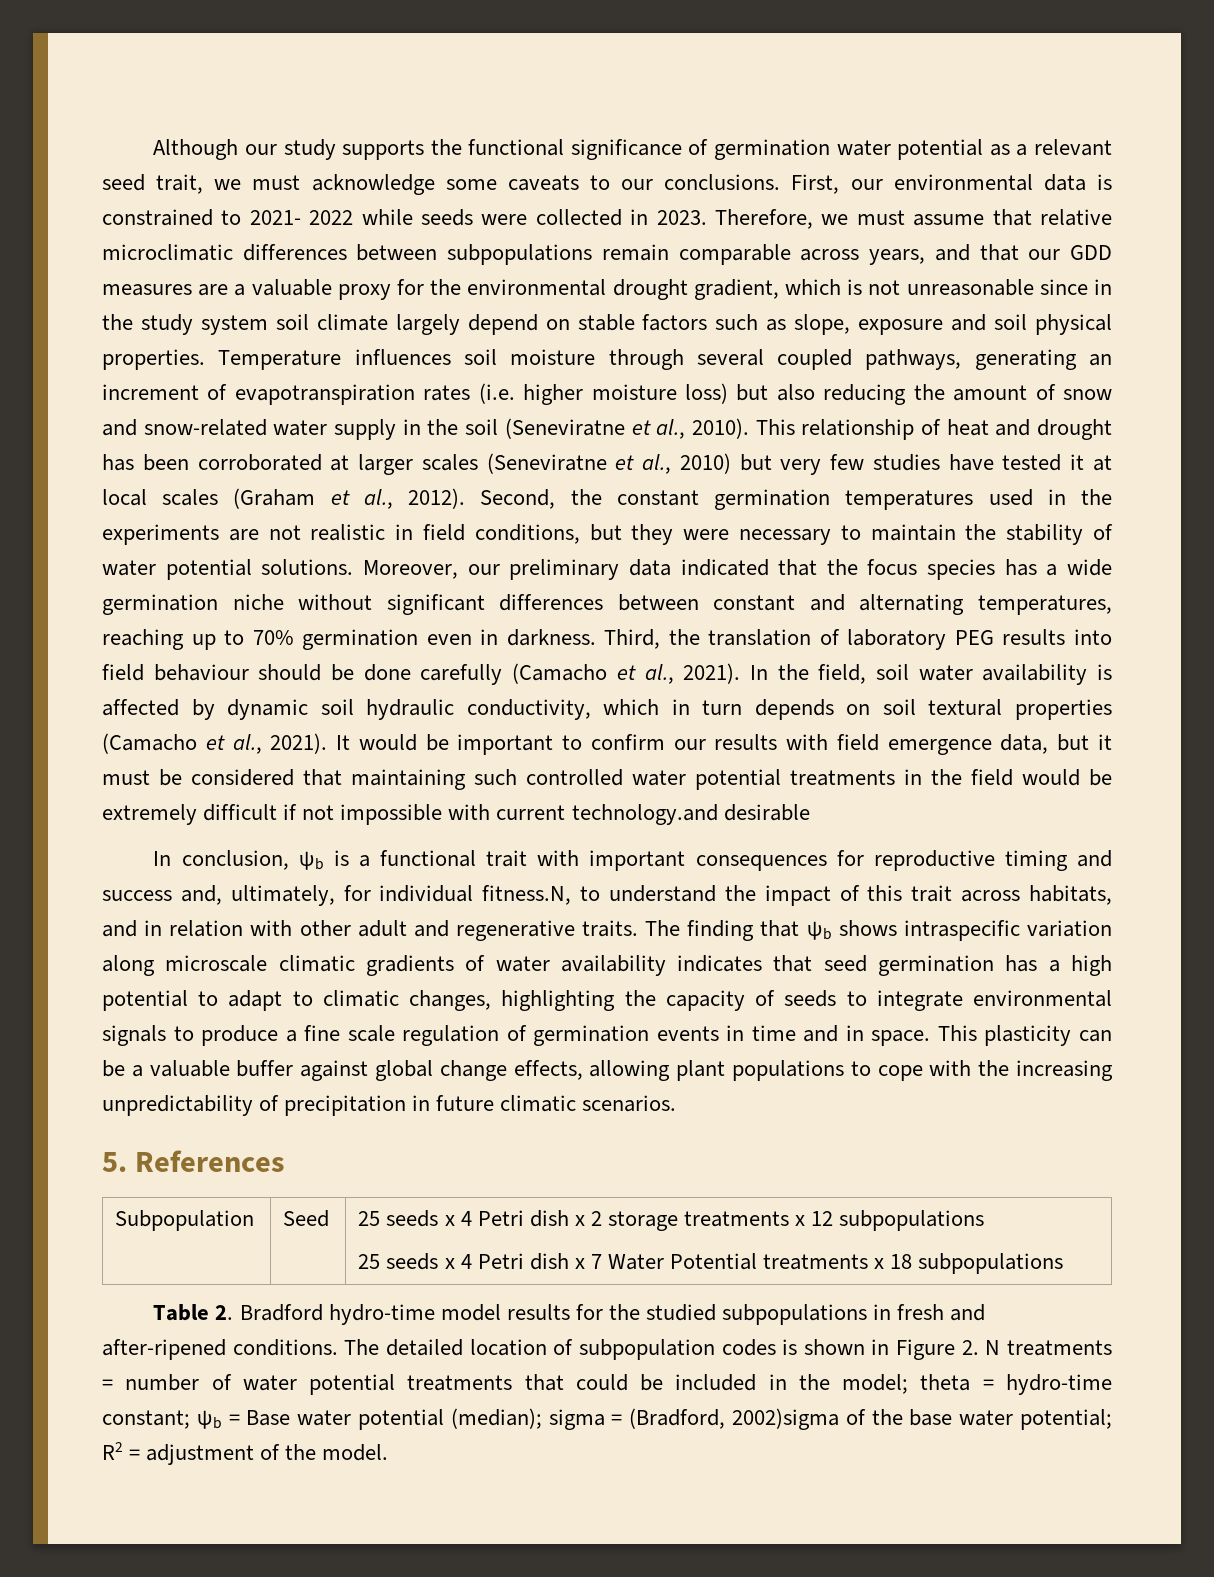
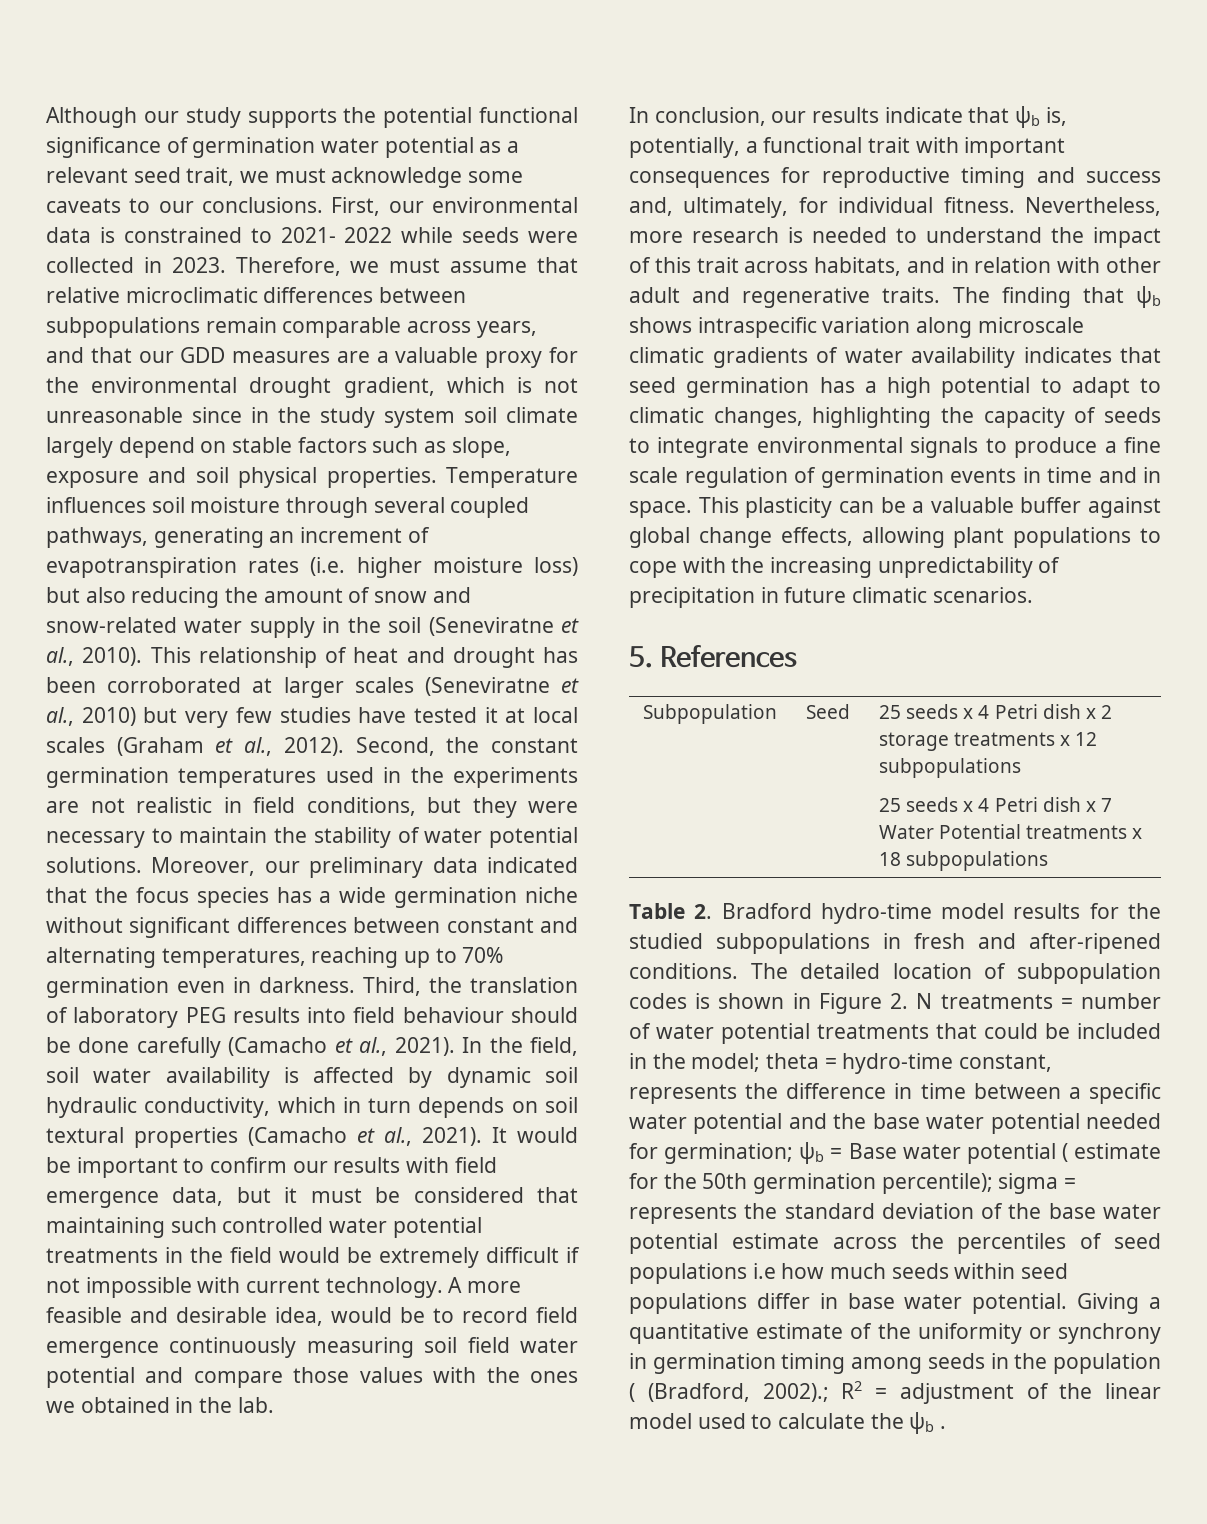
- Although our study supports the functional significance of germination water potential as a relevant seed trait, we must acknowledge some caveats to our conclusions.
+ Although our study supports the potential functional significance of germination water potential as a relevant seed trait, we must acknowledge some caveats to our conclusions.
- It would be important to confirm our results with field emergence data, but it must be considered that maintaining such controlled water potential treatments in the field would be extremely difficult if not impossible with current technology.and desirable
- In conclusion, ψb is a functional trait with important consequences for reproductive timing and success and, ultimately, for individual fitness.N, to understand the impact of this trait across habitats, and in relation with other adult and regenerative traits.
+ It would be important to confirm our results with field emergence data, but it must be considered that maintaining such controlled water potential treatments in the field would be extremely difficult if not impossible with current technology. A more feasible and desirable idea, would be to record field emergence continuously measuring soil field water potential and compare those values with the ones we obtained in the lab.
+ In conclusion, our results indicate that ψb is, potentially, a functional trait with important consequences for reproductive timing and success and, ultimately, for individual fitness. Nevertheless, more research is needed to understand the impact of this trait across habitats, and in relation with other adult and regenerative traits.
- The detailed location of subpopulation codes is shown in Figure 2. N treatments = number of water potential treatments that could be included in the model; theta = hydro-time constant; ψb = Base water potential (median); sigma = (Bradford, 2002)sigma of the base water potential; R2 = adjustment of the model.
+ The detailed location of subpopulation codes is shown in Figure 2. N treatments = number of water potential treatments that could be included in the model; theta = hydro-time constant, represents the difference in time between a specific water potential and the base water potential needed for germination; ψb = Base water potential ( estimate for the 50th germination percentile); sigma = represents the standard deviation of the base water potential estimate across the percentiles of seed populations i.e how much seeds within seed populations differ in base water potential. Giving a quantitative estimate of the uniformity or synchrony in germination timing among seeds in the population ( (Bradford, 2002).; R2 = adjustment of the linear model used to calculate the ψb .

